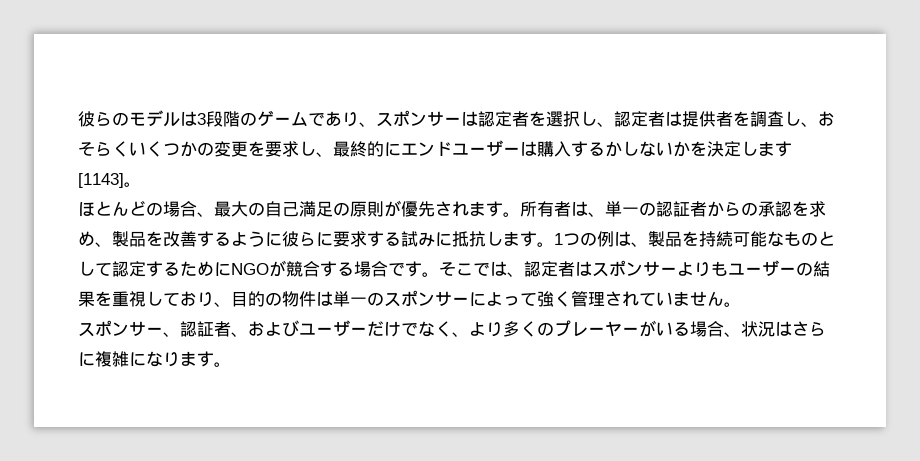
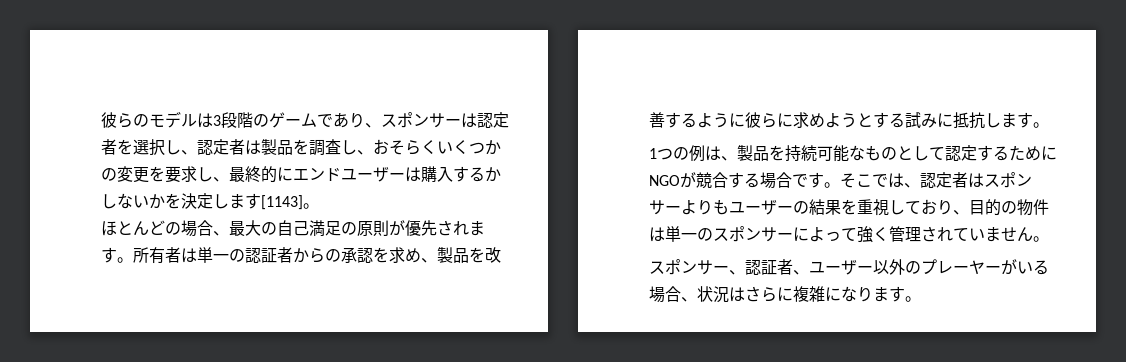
- 彼らのモデルは3段階のゲームであり、スポンサーは認定者を選択し、認定者は提供者を調査し、おそらくいくつかの変更を要求し、最終的にエンドユーザーは購入するかしないかを決定します[1143]。
+ 彼らのモデルは3段階のゲームであり、スポンサーは認定者を選択し、認定者は製品を調査し、おそらくいくつかの変更を要求し、最終的にエンドユーザーは購入するかしないかを決定します[1143]。
- 所有者は、単一の認証者からの承認を求め、製品を改善するように彼らに要求する試みに抵抗します。1つの例は、製品を持続可能なものとして認定するためにNGOが競合する場合です。
+ 所有者は単一の認証者からの承認を求め、製品を改善するように彼らに求めようとする試みに抵抗します。
+ 1つの例は、製品を持続可能なものとして認定するためにNGOが競合する場合です。
- スポンサー、認証者、およびユーザーだけでなく、より多くのプレーヤーがいる場合、状況はさらに複雑になります。
+ スポンサー、認証者、ユーザー以外のプレーヤーがいる場合、状況はさらに複雑になります。

